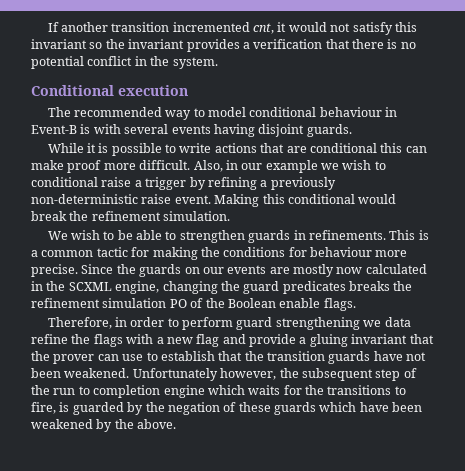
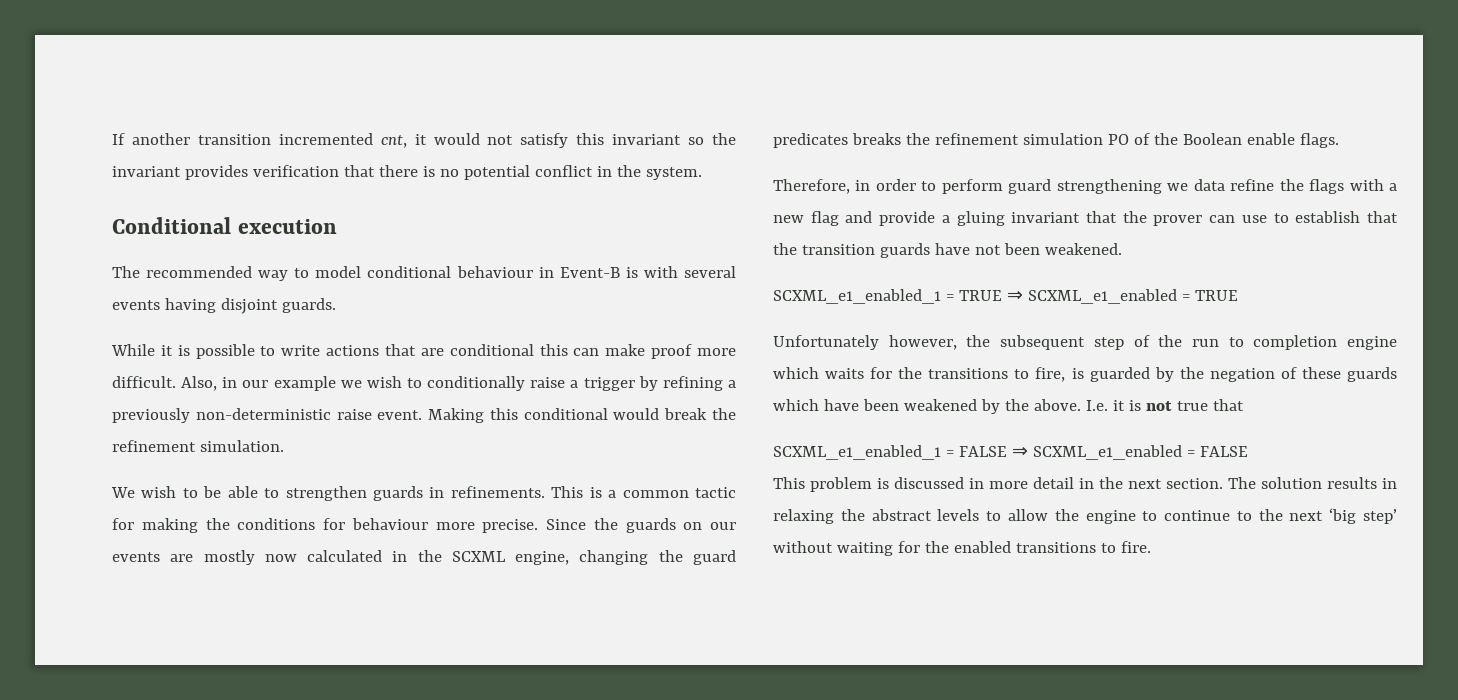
- If another transition incremented cnt, it would not satisfy this invariant so the invariant provides a verification that there is no potential conflict in the system.
+ If another transition incremented cnt, it would not satisfy this invariant so the invariant provides verification that there is no potential conflict in the system.
- Also, in our example we wish to conditional raise a trigger by refining a previously non-deterministic raise event.
+ Also, in our example we wish to conditionally raise a trigger by refining a previously non-deterministic raise event.
- Therefore, in order to perform guard strengthening we data refine the flags with a new flag and provide a gluing invariant that the prover can use to establish that the transition guards have not been weakened. Unfortunately however, the subsequent step of the run to completion engine which waits for the transitions to fire, is guarded by the negation of these guards which have been weakened by the above.
+ Therefore, in order to perform guard strengthening we data refine the flags with a new flag and provide a gluing invariant that the prover can use to establish that the transition guards have not been weakened.
+ SCXML_e1_enabled_1 = TRUE ⇒ SCXML_e1_enabled = TRUE
+ Unfortunately however, the subsequent step of the run to completion engine which waits for the transitions to fire, is guarded by the negation of these guards which have been weakened by the above.
+ I.e. it is not true that
+ SCXML_e1_enabled_1 = FALSE ⇒ SCXML_e1_enabled = FALSE
+ This problem is discussed in more detail in the next section. The solution results in relaxing the abstract levels to allow the engine to continue to the next ‘big step’ without waiting for the enabled transitions to fire.

